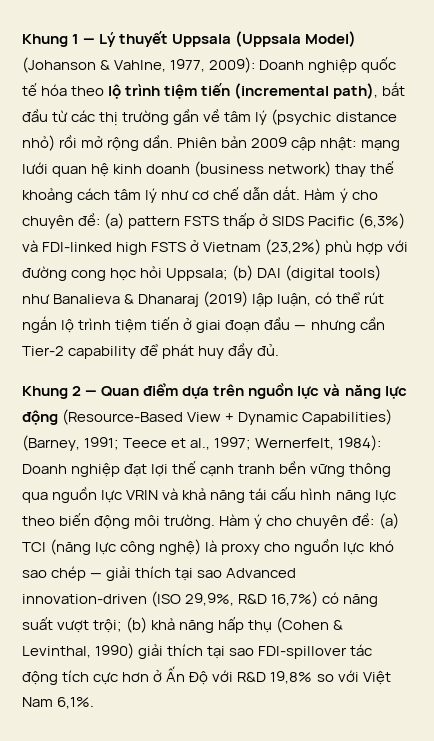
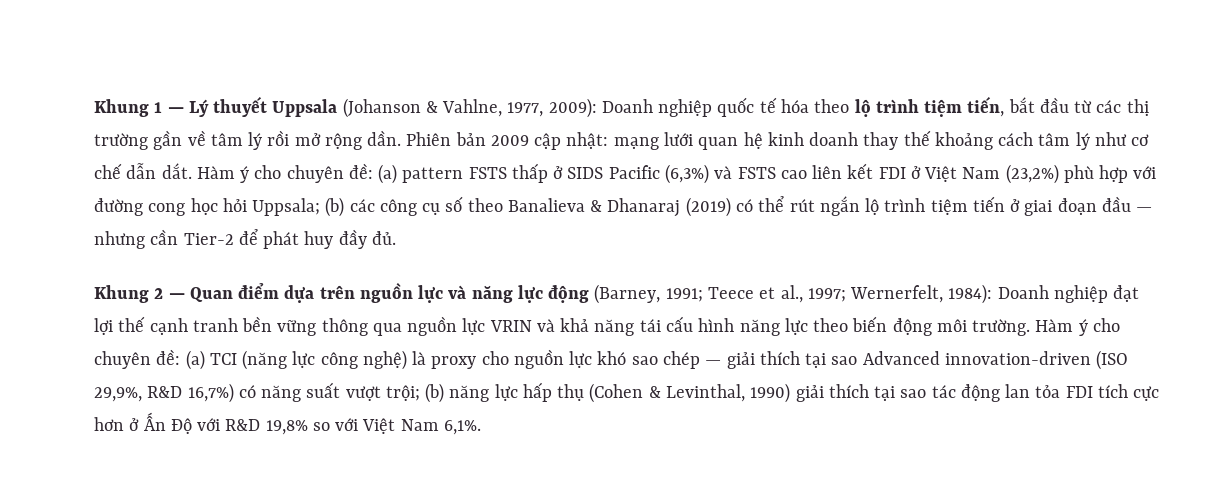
- Khung 1 — Lý thuyết Uppsala (Uppsala Model) (Johanson & Vahlne, 1977, 2009): Doanh nghiệp quốc tế hóa theo lộ trình tiệm tiến (incremental path), bắt đầu từ các thị trường gần về tâm lý (psychic distance nhỏ) rồi mở rộng dần.
+ Khung 1 — Lý thuyết Uppsala (Johanson & Vahlne, 1977, 2009): Doanh nghiệp quốc tế hóa theo lộ trình tiệm tiến, bắt đầu từ các thị trường gần về tâm lý rồi mở rộng dần.
- Phiên bản 2009 cập nhật: mạng lưới quan hệ kinh doanh (business network) thay thế khoảng cách tâm lý như cơ chế dẫn dắt.
+ Phiên bản 2009 cập nhật: mạng lưới quan hệ kinh doanh thay thế khoảng cách tâm lý như cơ chế dẫn dắt.
- Hàm ý cho chuyên đề: (a) pattern FSTS thấp ở SIDS Pacific (6,3%) và FDI-linked high FSTS ở Vietnam (23,2%) phù hợp với đường cong học hỏi Uppsala; (b) DAI (digital tools) như Banalieva & Dhanaraj (2019) lập luận, có thể rút ngắn lộ trình tiệm tiến ở giai đoạn đầu — nhưng cần Tier-2 capability để phát huy đầy đủ.
+ Hàm ý cho chuyên đề: (a) pattern FSTS thấp ở SIDS Pacific (6,3%) và FSTS cao liên kết FDI ở Việt Nam (23,2%) phù hợp với đường cong học hỏi Uppsala; (b) các công cụ số theo Banalieva & Dhanaraj (2019) có thể rút ngắn lộ trình tiệm tiến ở giai đoạn đầu — nhưng cần Tier-2 để phát huy đầy đủ.
- Khung 2 — Quan điểm dựa trên nguồn lực và năng lực động (Resource-Based View + Dynamic Capabilities) (Barney, 1991; Teece et al., 1997; Wernerfelt, 1984): Doanh nghiệp đạt lợi thế cạnh tranh bền vững thông qua nguồn lực VRIN và khả năng tái cấu hình năng lực theo biến động môi trường.
+ Khung 2 — Quan điểm dựa trên nguồn lực và năng lực động (Barney, 1991; Teece et al., 1997; Wernerfelt, 1984): Doanh nghiệp đạt lợi thế cạnh tranh bền vững thông qua nguồn lực VRIN và khả năng tái cấu hình năng lực theo biến động môi trường.
- (b) khả năng hấp thụ (Cohen & Levinthal, 1990) giải thích tại sao FDI-spillover tác động tích cực hơn ở Ấn Độ với R&D 19,8% so với Việt Nam 6,1%.
+ (b) năng lực hấp thụ (Cohen & Levinthal, 1990) giải thích tại sao tác động lan tỏa FDI tích cực hơn ở Ấn Độ với R&D 19,8% so với Việt Nam 6,1%.

